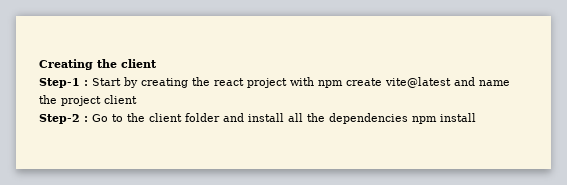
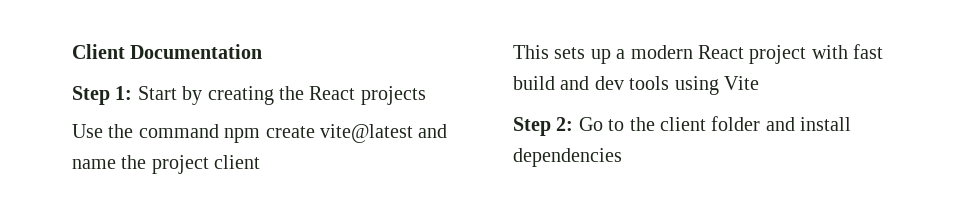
- Creating the client
- Step-1 : Start by creating the react project with npm create vite@latest and name the project client
+ Client Documentation
+ Step 1: Start by creating the React projects
+ Use the command npm create vite@latest and name the project client
- Step-2 : Go to the client folder and install all the dependencies npm install
+ This sets up a modern React project with fast build and dev tools using Vite
+ Step 2: Go to the client folder and install dependencies

